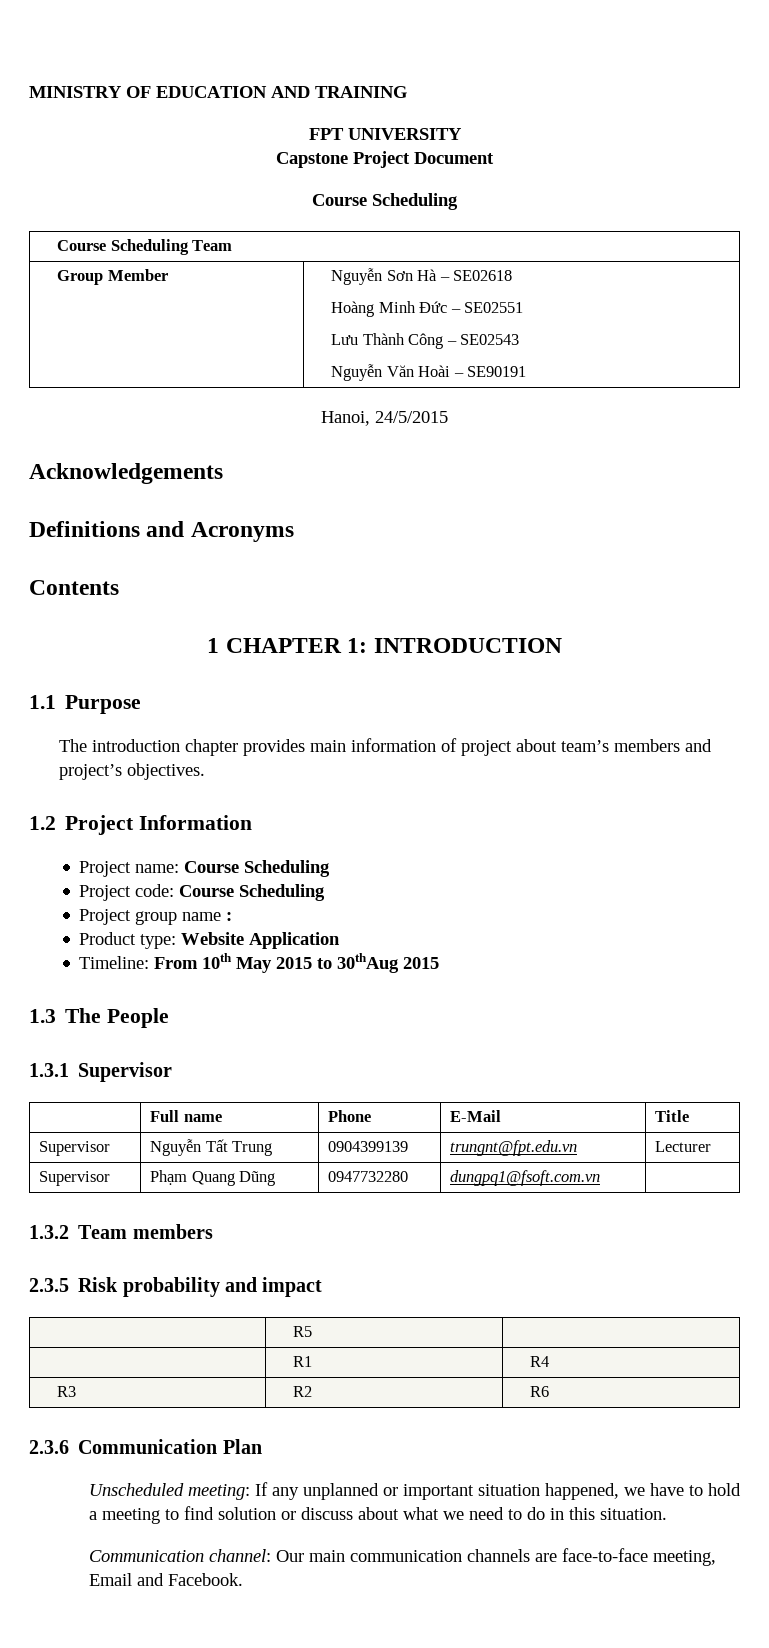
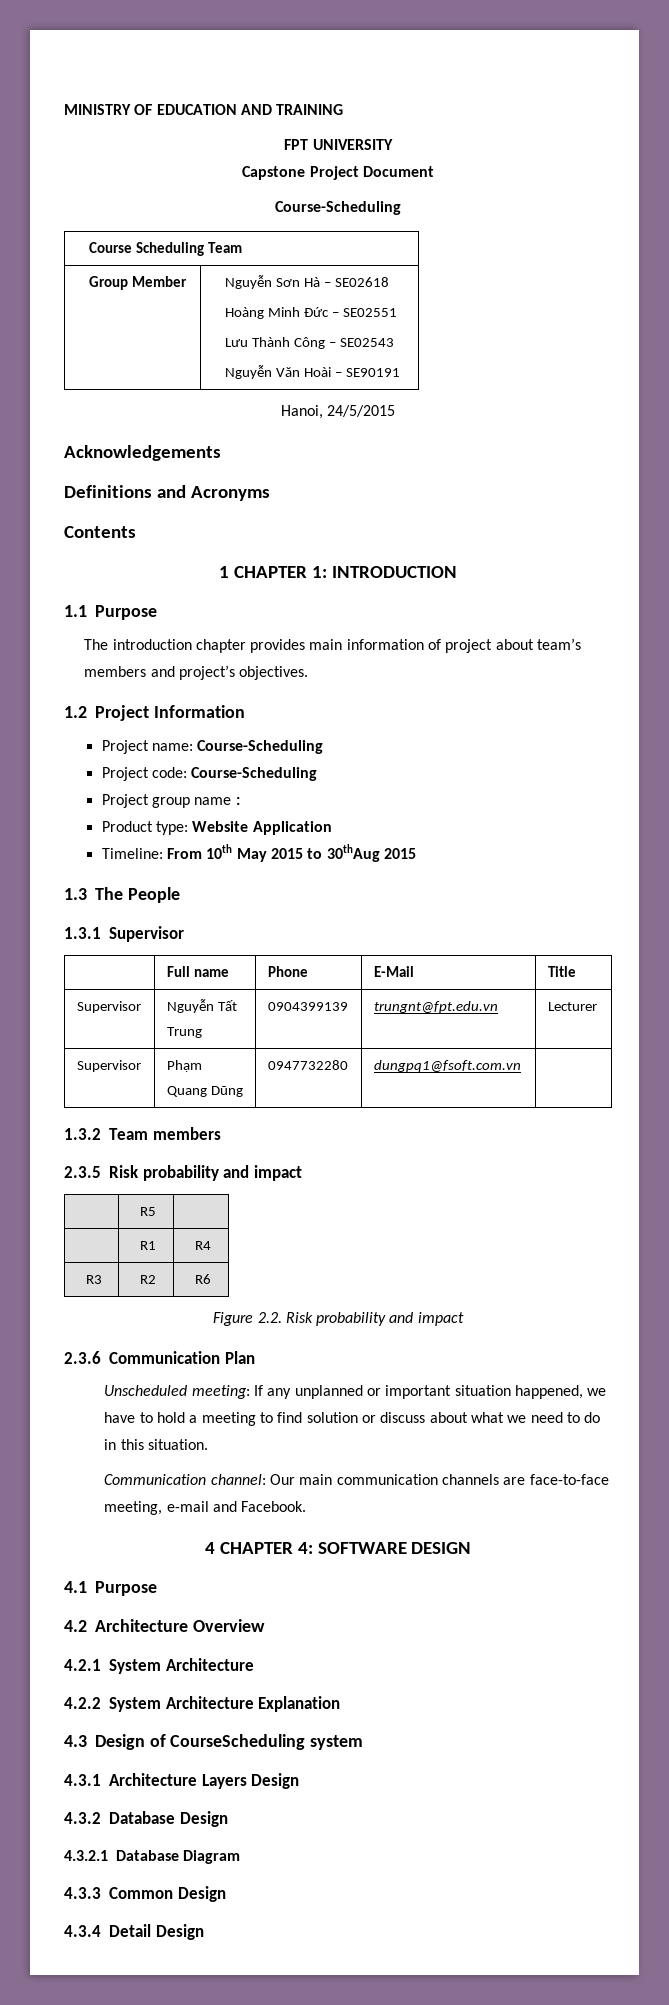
  Capstone Project Document
- Course Scheduling
+ Course-Scheduling
- Project name: Course Scheduling
+ Project name: Course-Scheduling
- Project code: Course Scheduling
+ Project code: Course-Scheduling
+ Figure 2.2. Risk probability and impact
- Communication channel: Our main communication channels are face-to-face meeting, Email and Facebook.
+ Communication channel: Our main communication channels are face-to-face meeting, e-mail and Facebook.
+ 4 CHAPTER 4: SOFTWARE DESIGN
+ 4.1 Purpose
+ 4.2 Architecture Overview
+ 4.2.1 System Architecture
+ 4.2.2 System Architecture Explanation
+ 4.3 Design of CourseScheduling system
+ 4.3.1 Architecture Layers Design
+ 4.3.2 Database Design
+ 4.3.2.1 Database Diagram
+ 4.3.3 Common Design
+ 4.3.4 Detail Design

